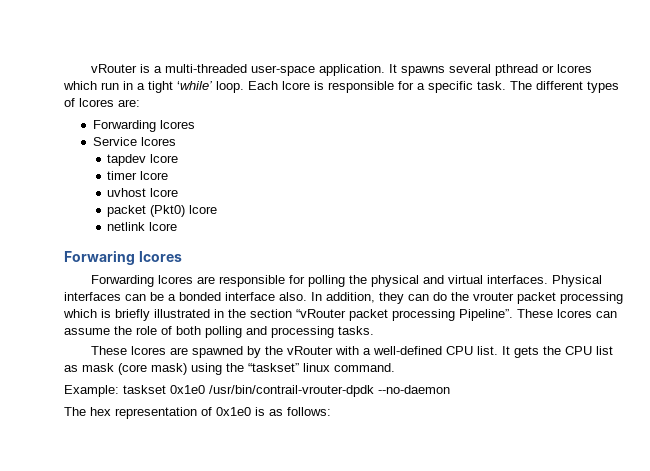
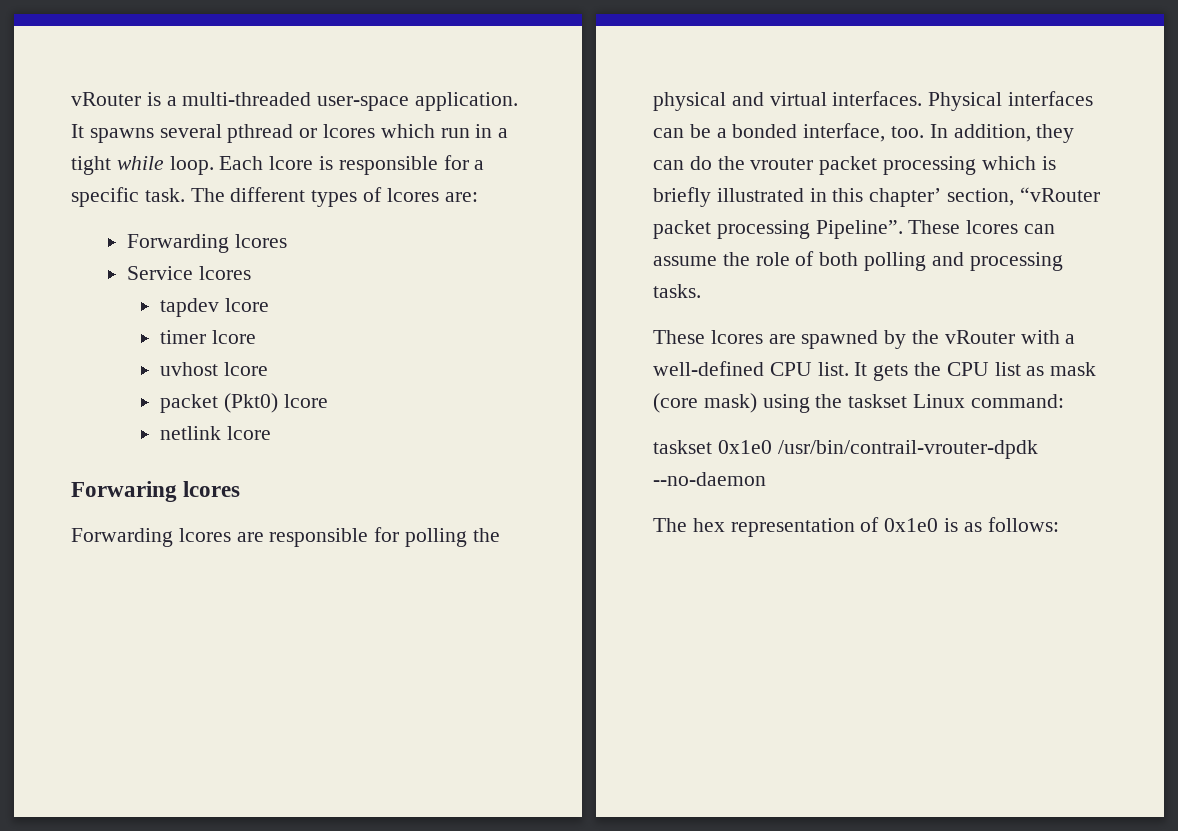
- It spawns several pthread or lcores which run in a tight ‘while’ loop.
+ It spawns several pthread or lcores which run in a tight while loop.
- Physical interfaces can be a bonded interface also.
+ Physical interfaces can be a bonded interface, too.
- In addition, they can do the vrouter packet processing which is briefly illustrated in the section “vRouter packet processing Pipeline”.
+ In addition, they can do the vrouter packet processing which is briefly illustrated in this chapter’ section, “vRouter packet processing Pipeline”.
- It gets the CPU list as mask (core mask) using the “taskset” linux command.
- Example: taskset 0x1e0 /usr/bin/contrail-vrouter-dpdk --no-daemon
+ It gets the CPU list as mask (core mask) using the taskset Linux command:
+ taskset 0x1e0 /usr/bin/contrail-vrouter-dpdk --no-daemon

